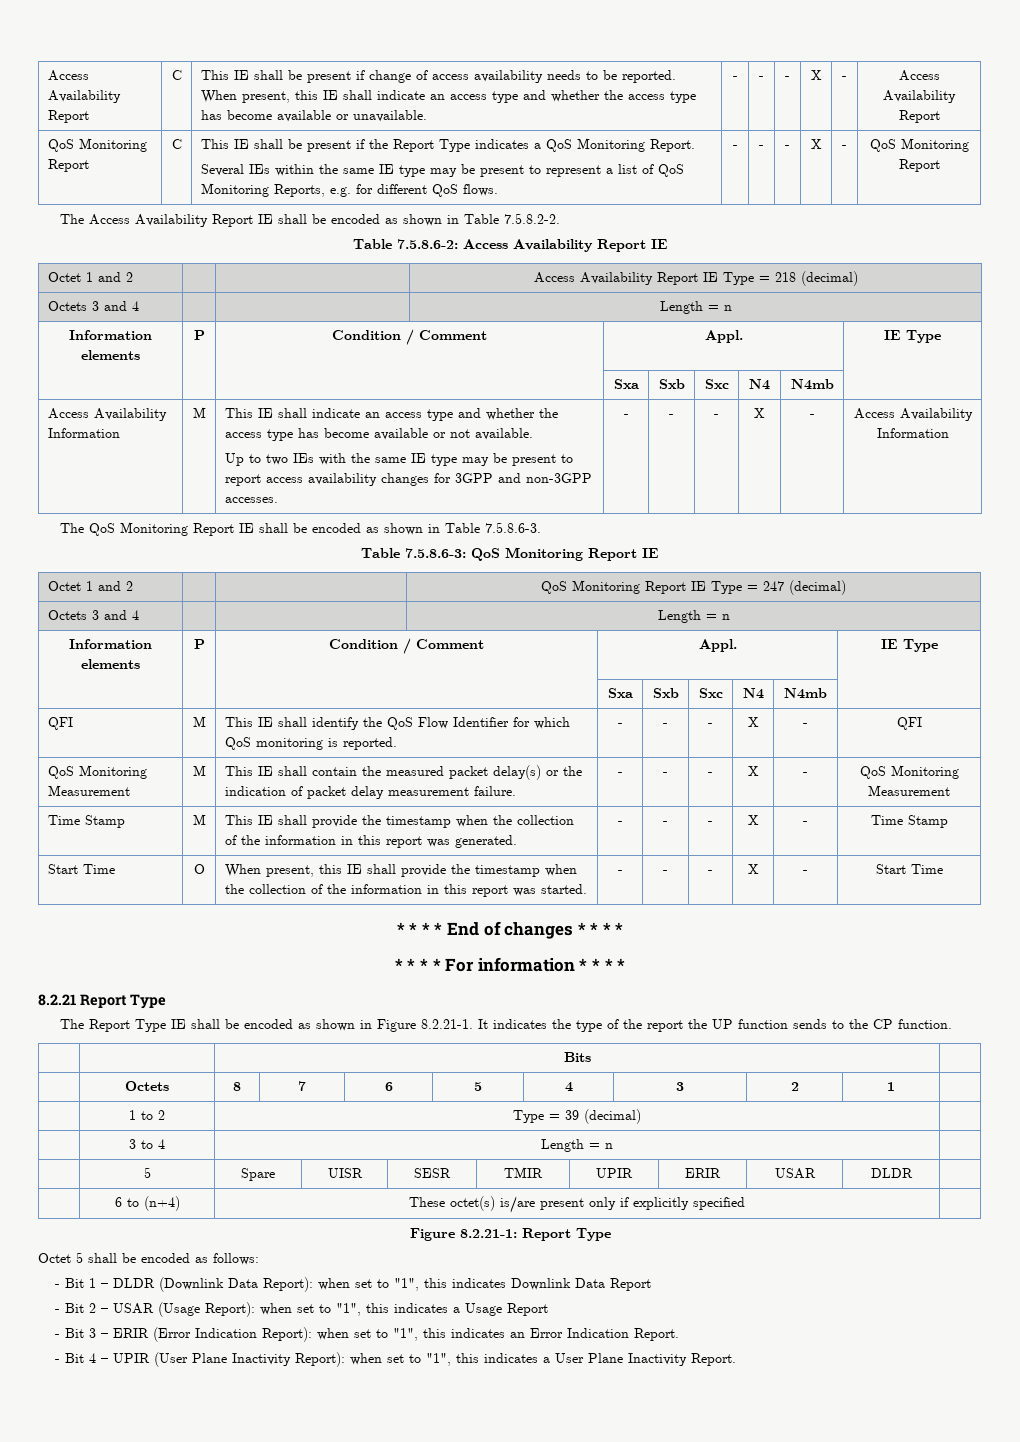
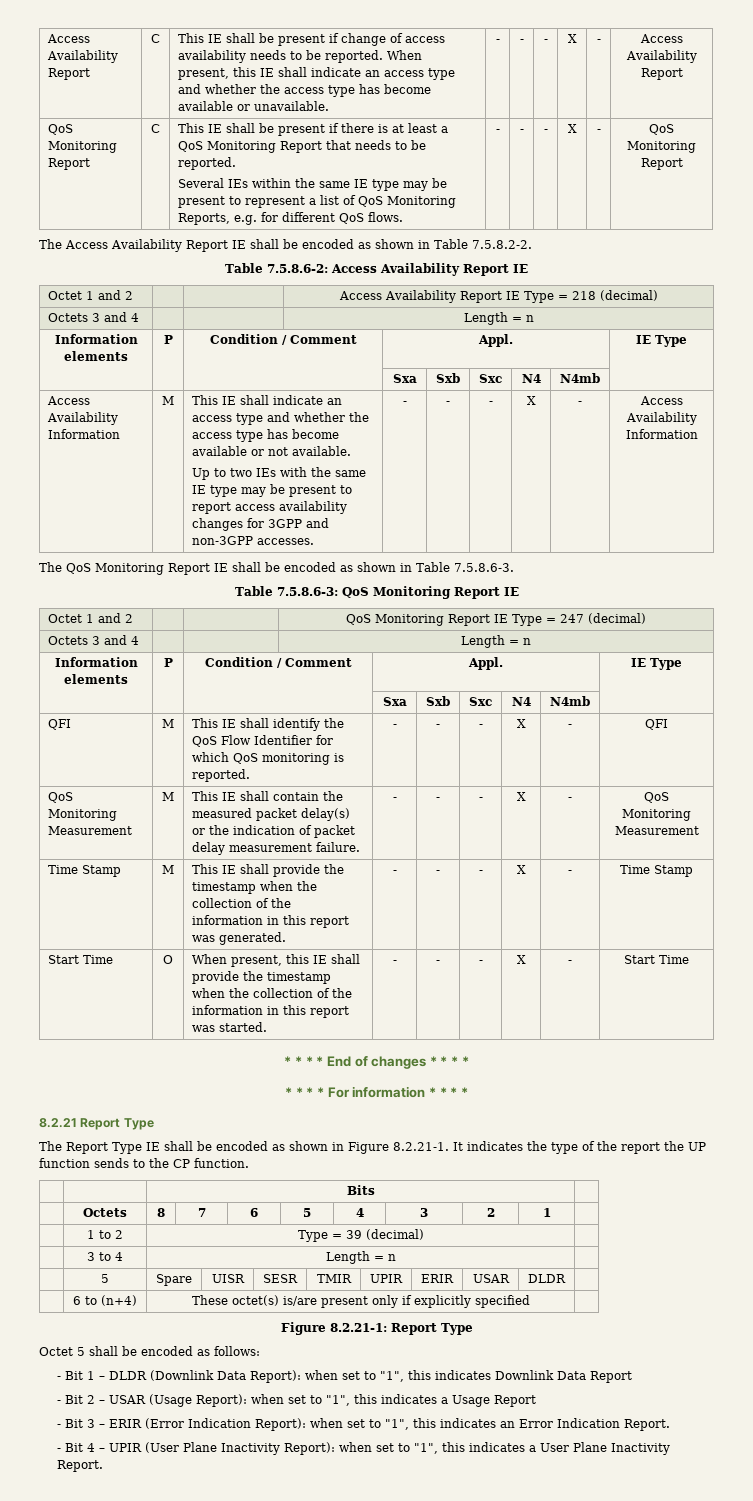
- This IE shall be present if the Report Type indicates a QoS Monitoring Report.
+ This IE shall be present if there is at least a QoS Monitoring Report that needs to be reported.

